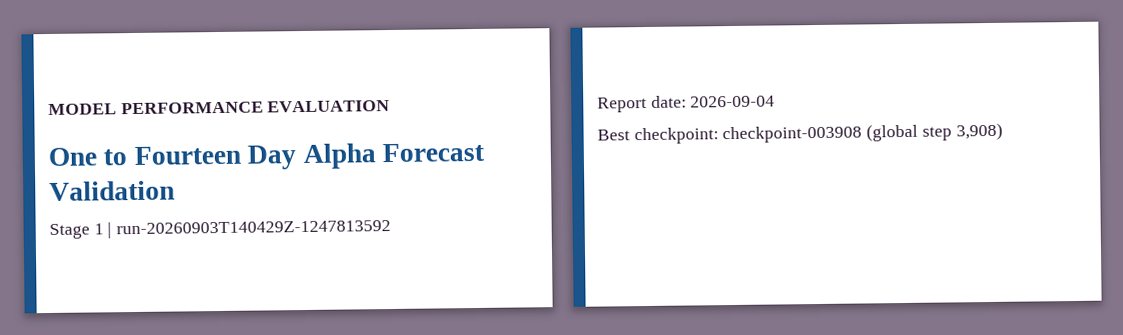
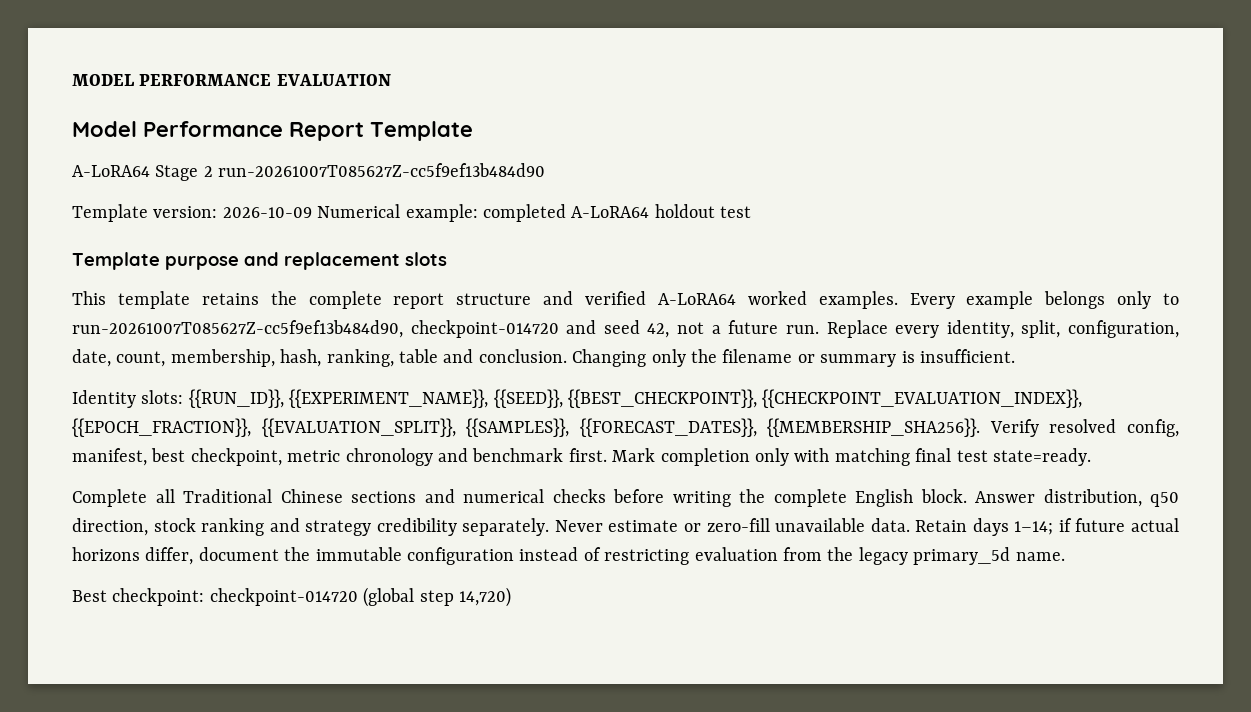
- One to Fourteen Day Alpha Forecast Validation
- Stage 1 | run-20260903T140429Z-1247813592
- Report date: 2026-09-04
+ Model Performance Report Template
+ A-LoRA64 Stage 2 run-20261007T085627Z-cc5f9ef13b484d90
+ Template version: 2026-10-09 Numerical example: completed A-LoRA64 holdout test
+ Template purpose and replacement slots
+ This template retains the complete report structure and verified A-LoRA64 worked examples. Every example belongs only to run-20261007T085627Z-cc5f9ef13b484d90, checkpoint-014720 and seed 42, not a future run. Replace every identity, split, configuration, date, count, membership, hash, ranking, table and conclusion. Changing only the filename or summary is insufficient.
+ Identity slots: {{RUN_ID}}, {{EXPERIMENT_NAME}}, {{SEED}}, {{BEST_CHECKPOINT}}, {{CHECKPOINT_EVALUATION_INDEX}}, {{EPOCH_FRACTION}}, {{EVALUATION_SPLIT}}, {{SAMPLES}}, {{FORECAST_DATES}}, {{MEMBERSHIP_SHA256}}. Verify resolved config, manifest, best checkpoint, metric chronology and benchmark first. Mark completion only with matching final test state=ready.
+ Complete all Traditional Chinese sections and numerical checks before writing the complete English block. Answer distribution, q50 direction, stock ranking and strategy credibility separately. Never estimate or zero-fill unavailable data. Retain days 1–14; if future actual horizons differ, document the immutable configuration instead of restricting evaluation from the legacy primary_5d name.
- Best checkpoint: checkpoint-003908 (global step 3,908)
+ Best checkpoint: checkpoint-014720 (global step 14,720)

